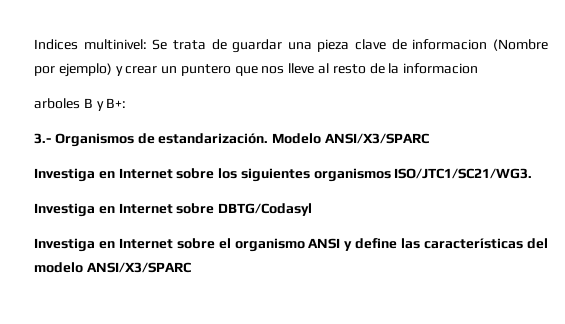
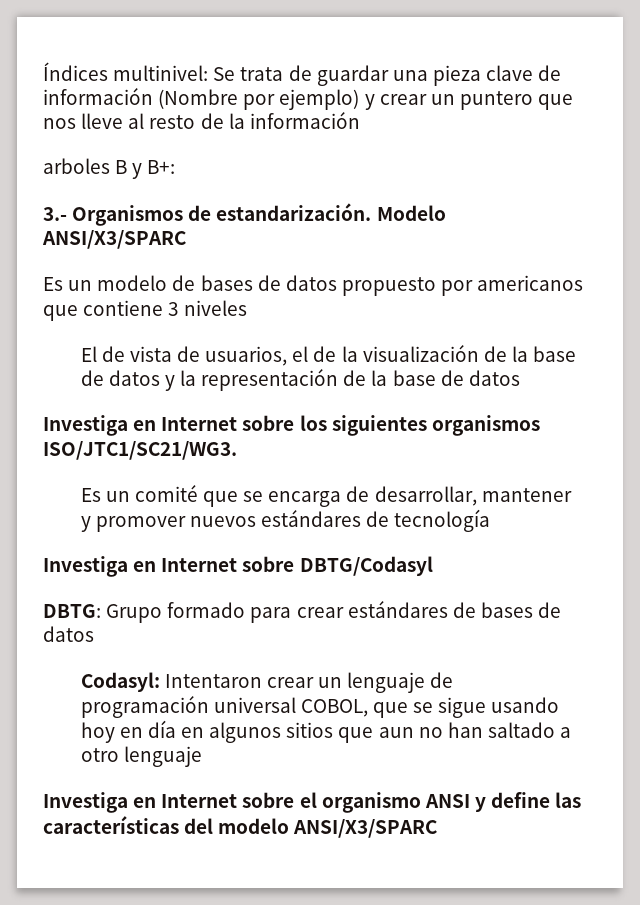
- Indices multinivel: Se trata de guardar una pieza clave de informacion (Nombre por ejemplo) y crear un puntero que nos lleve al resto de la informacion
+ Índices multinivel: Se trata de guardar una pieza clave de información (Nombre por ejemplo) y crear un puntero que nos lleve al resto de la información
+ Es un modelo de bases de datos propuesto por americanos que contiene 3 niveles
+ El de vista de usuarios, el de la visualización de la base de datos y la representación de la base de datos
+ Es un comité que se encarga de desarrollar, mantener y promover nuevos estándares de tecnología
+ DBTG: Grupo formado para crear estándares de bases de datos
+ Codasyl: Intentaron crear un lenguaje de programación universal COBOL, que se sigue usando hoy en día en algunos sitios que aun no han saltado a otro lenguaje

